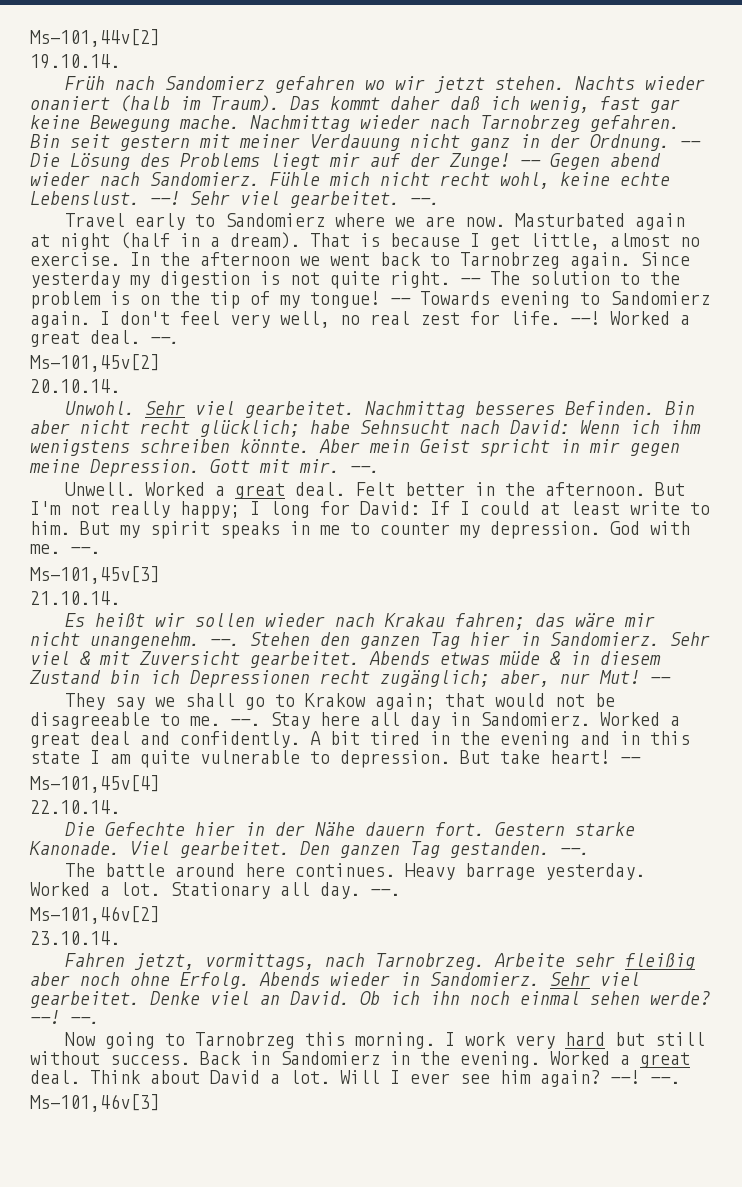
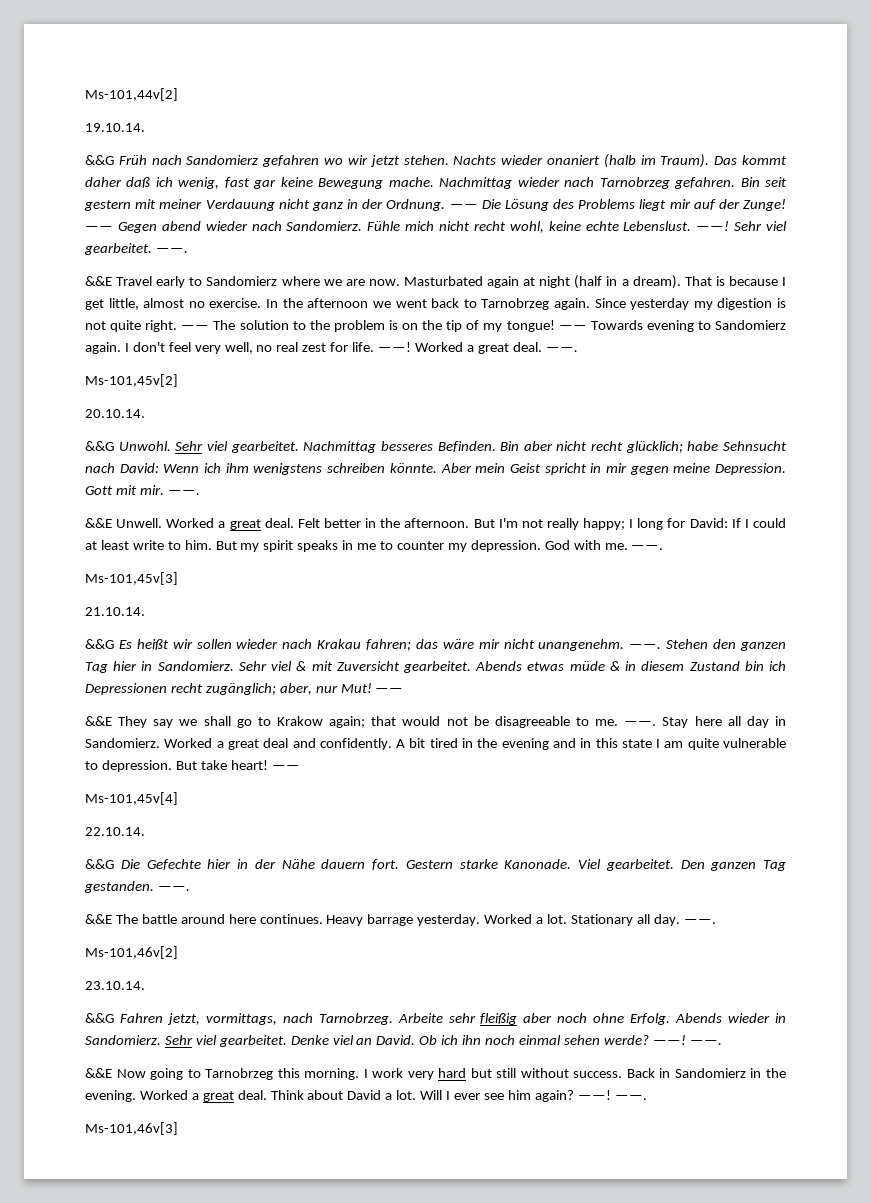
- Früh nach Sandomierz gefahren wo wir jetzt stehen.
+ &&G Früh nach Sandomierz gefahren wo wir jetzt stehen.
- Travel early to Sandomierz where we are now.
+ &&E Travel early to Sandomierz where we are now.
- Unwohl.
+ &&G Unwohl.
- Unwell.
+ &&E Unwell.
- Es heißt wir sollen wieder nach Krakau fahren; das wäre mir nicht unangenehm.
+ &&G Es heißt wir sollen wieder nach Krakau fahren; das wäre mir nicht unangenehm.
- They say we shall go to Krakow again; that would not be disagreeable to me.
+ &&E They say we shall go to Krakow again; that would not be disagreeable to me.
- Die Gefechte hier in der Nähe dauern fort.
+ &&G Die Gefechte hier in der Nähe dauern fort.
- The battle around here continues.
+ &&E The battle around here continues.
- Fahren jetzt, vormittags, nach Tarnobrzeg.
+ &&G Fahren jetzt, vormittags, nach Tarnobrzeg.
- Now going to Tarnobrzeg this morning.
+ &&E Now going to Tarnobrzeg this morning.

